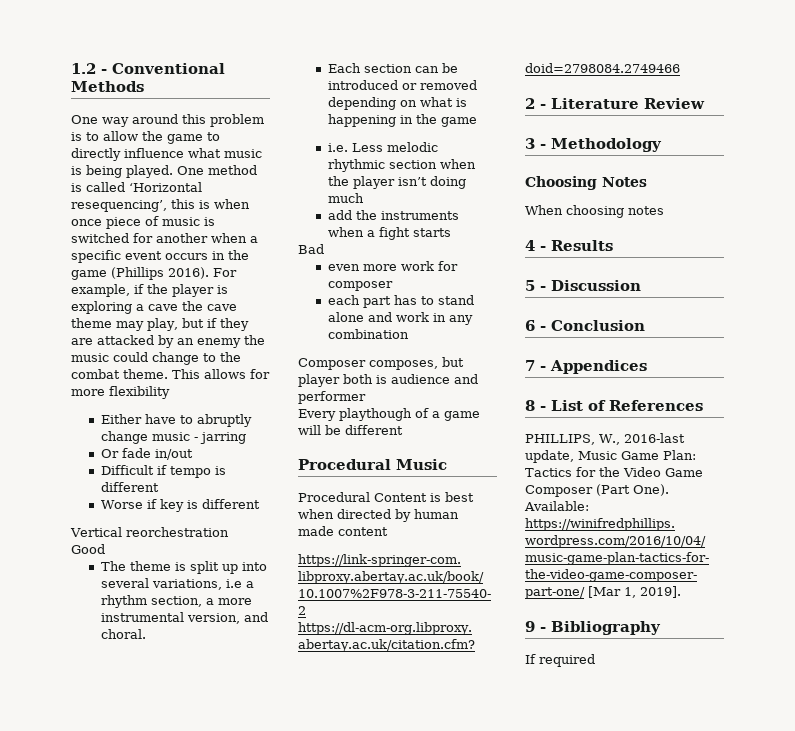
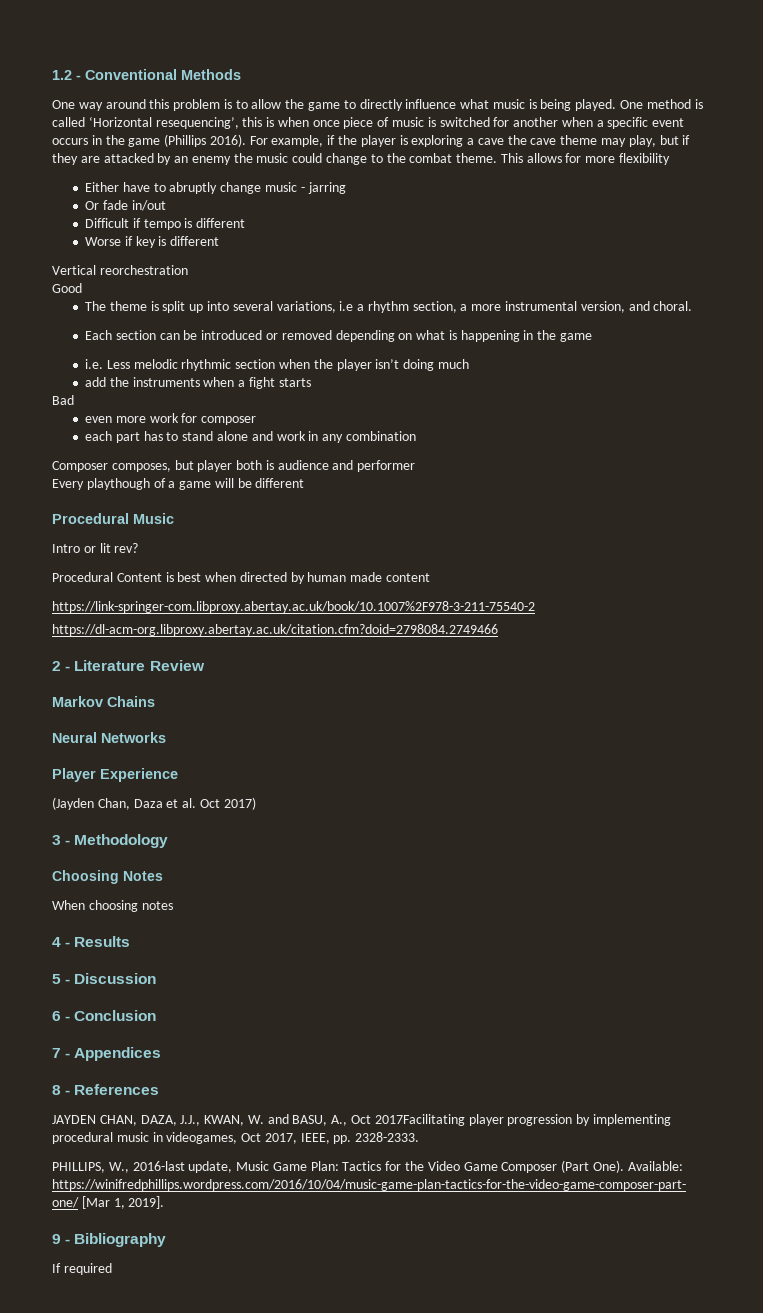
+ Intro or lit rev?
+ Markov Chains
+ Neural Networks
+ Player Experience
+ (Jayden Chan, Daza et al. Oct 2017)
- 8 - List of References
+ 8 - References
+ JAYDEN CHAN, DAZA, J.J., KWAN, W. and BASU, A., Oct 2017Facilitating player progression by implementing procedural music in videogames, Oct 2017, IEEE, pp. 2328-2333.

